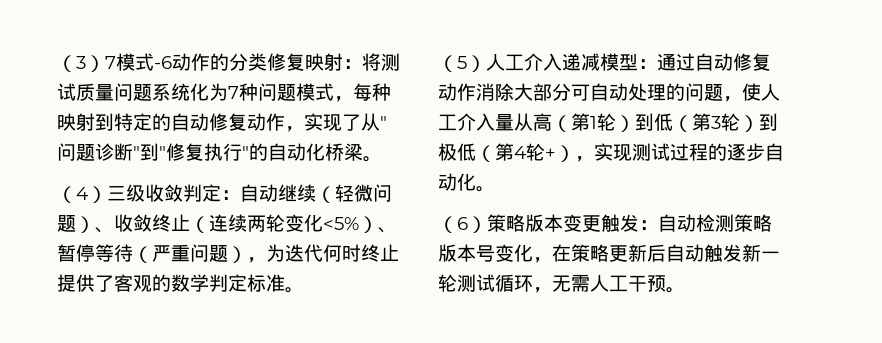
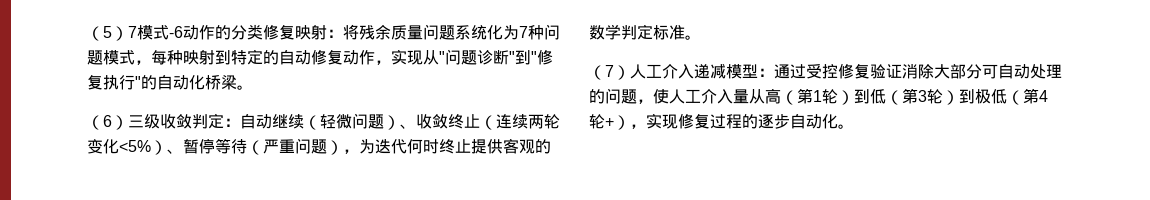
- （3）7模式-6动作的分类修复映射：将测试质量问题系统化为7种问题模式，每种映射到特定的自动修复动作，实现了从"问题诊断"到"修复执行"的自动化桥梁。
+ （5）7模式-6动作的分类修复映射：将残余质量问题系统化为7种问题模式，每种映射到特定的自动修复动作，实现从"问题诊断"到"修复执行"的自动化桥梁。
- （4）三级收敛判定：自动继续（轻微问题）、收敛终止（连续两轮变化<5%）、暂停等待（严重问题），为迭代何时终止提供了客观的数学判定标准。
+ （6）三级收敛判定：自动继续（轻微问题）、收敛终止（连续两轮变化<5%）、暂停等待（严重问题），为迭代何时终止提供客观的数学判定标准。
- （5）人工介入递减模型：通过自动修复动作消除大部分可自动处理的问题，使人工介入量从高（第1轮）到低（第3轮）到极低（第4轮+），实现测试过程的逐步自动化。
+ （7）人工介入递减模型：通过受控修复验证消除大部分可自动处理的问题，使人工介入量从高（第1轮）到低（第3轮）到极低（第4轮+），实现修复过程的逐步自动化。
- （6）策略版本变更触发：自动检测策略版本号变化，在策略更新后自动触发新一轮测试循环，无需人工干预。

